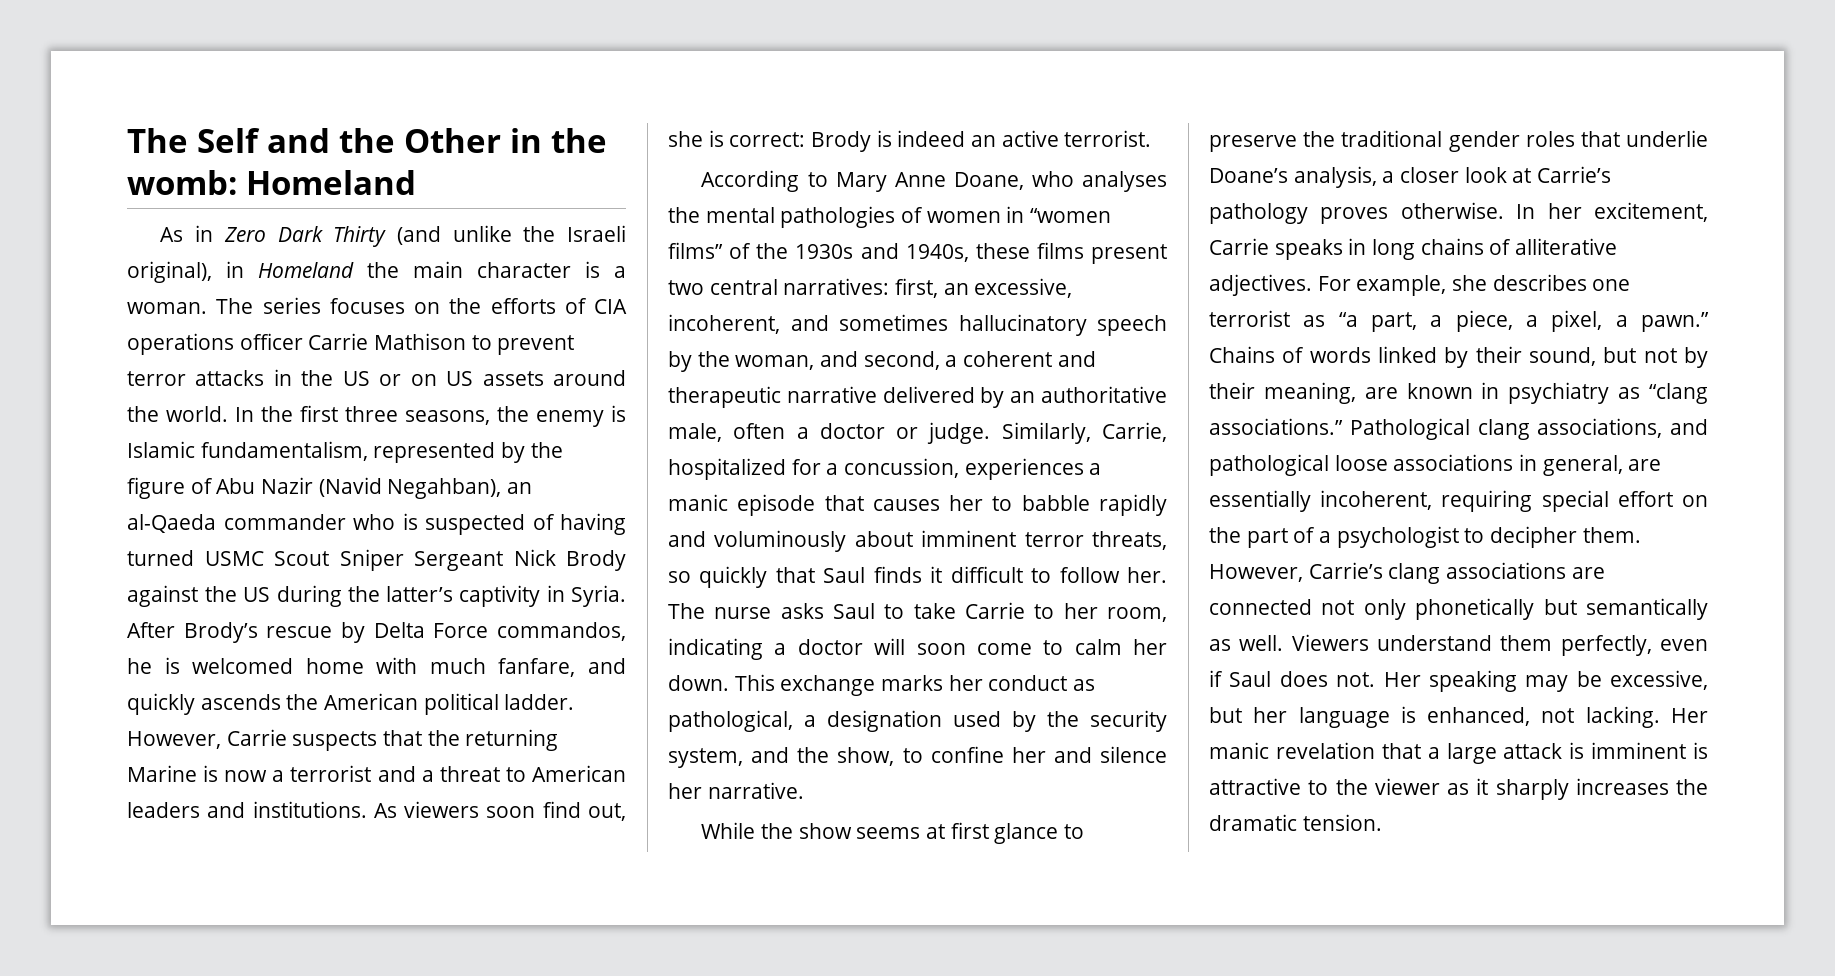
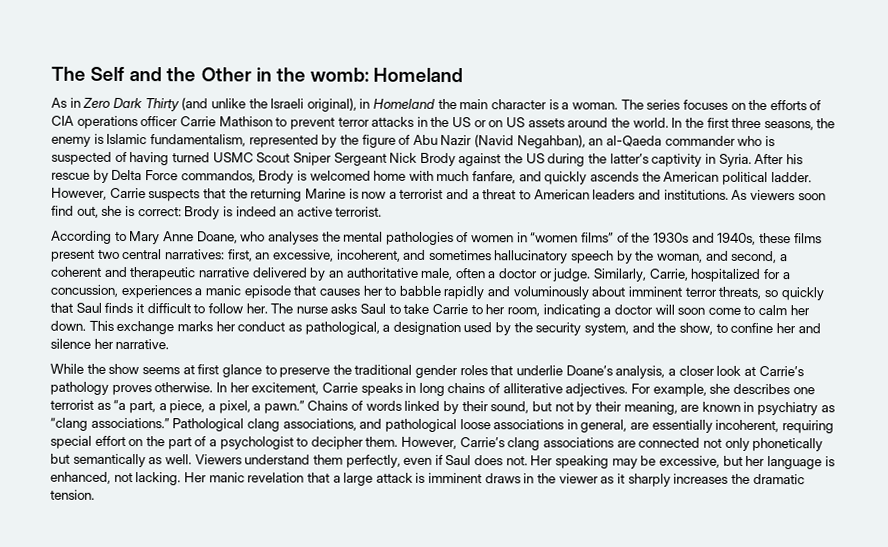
- After Brody’s rescue by Delta Force commandos, he is welcomed home with much fanfare, and quickly ascends the American political ladder.
+ After his rescue by Delta Force commandos, Brody is welcomed home with much fanfare, and quickly ascends the American political ladder.
- Her manic revelation that a large attack is imminent is attractive to the viewer as it sharply increases the dramatic tension.
+ Her manic revelation that a large attack is imminent draws in the viewer as it sharply increases the dramatic tension.

